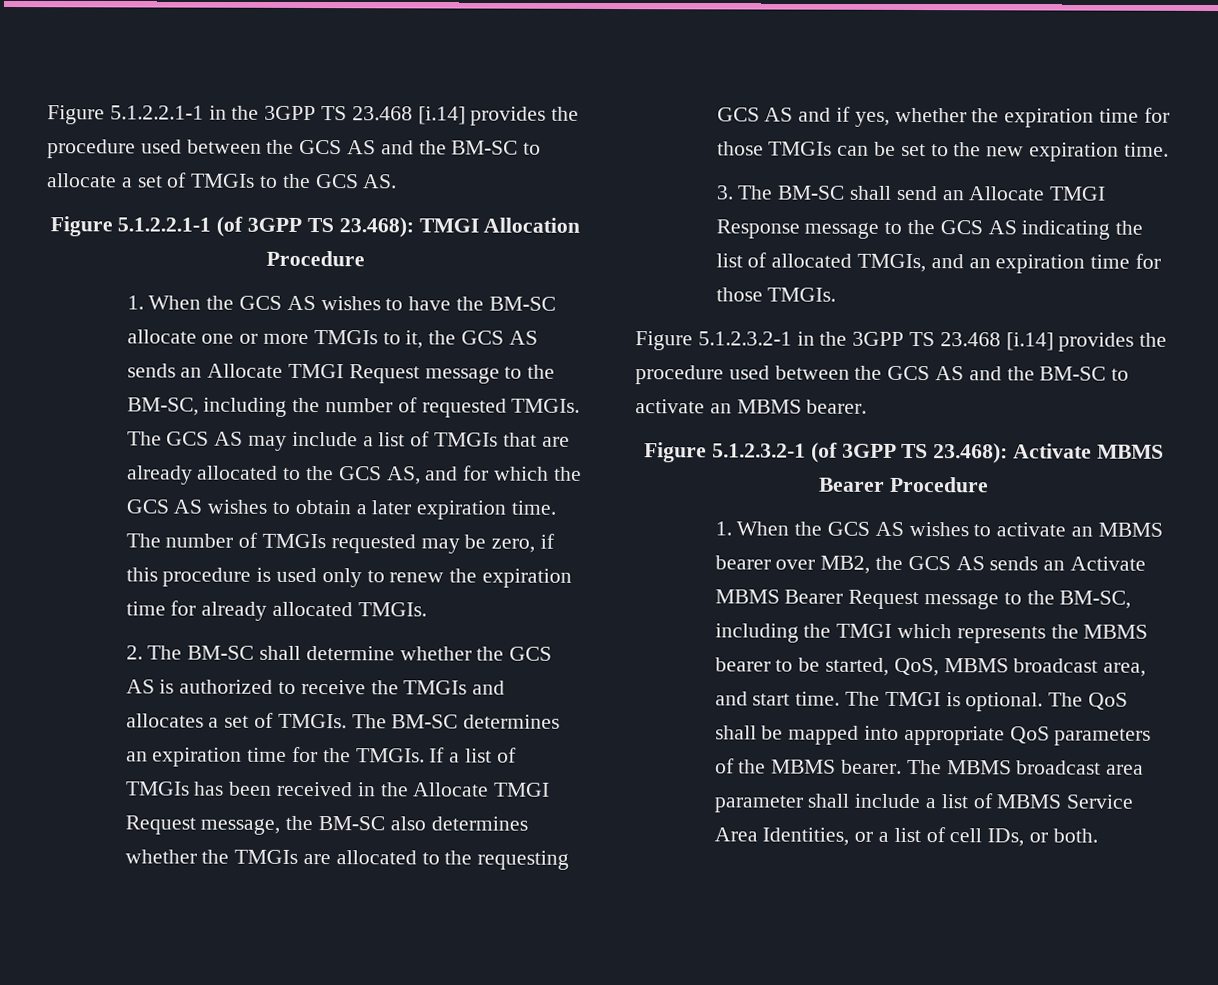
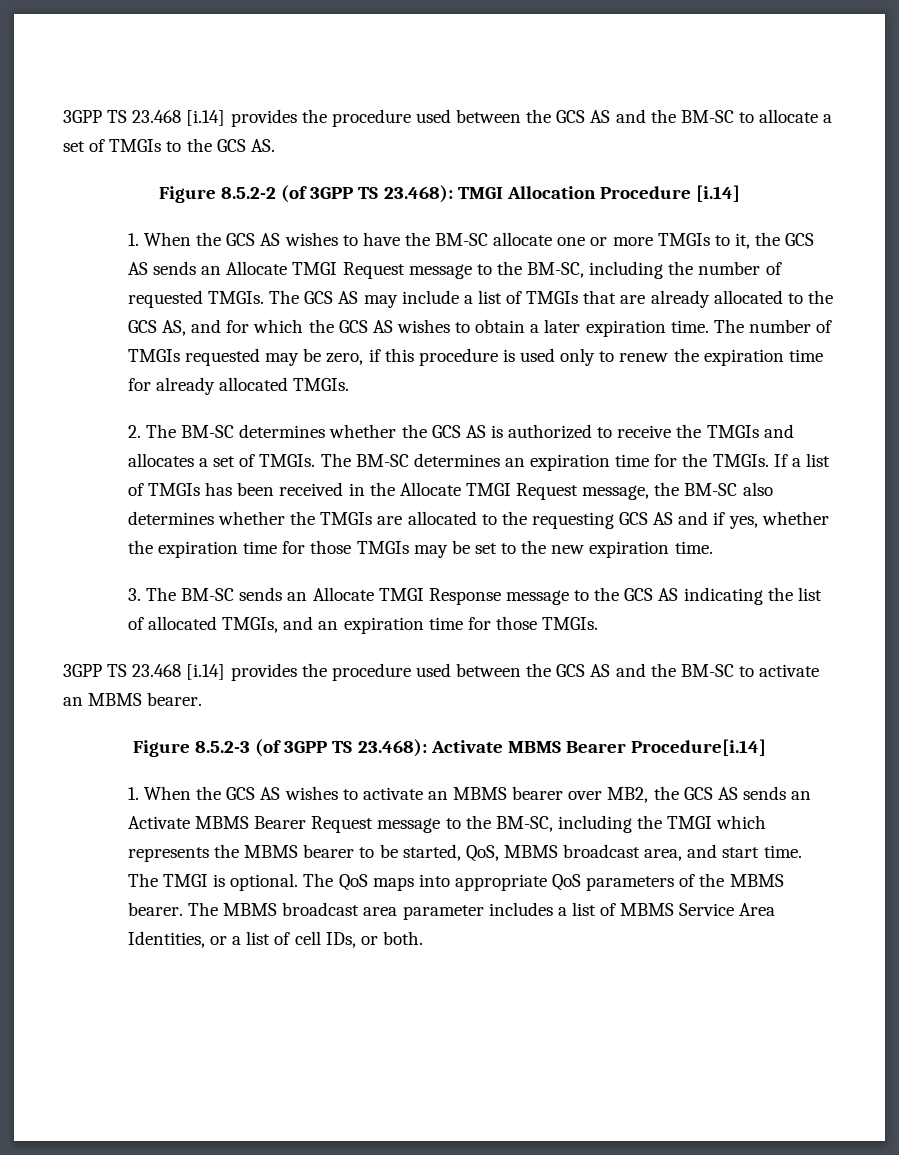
- Figure 5.1.2.2.1-1 in the 3GPP TS 23.468 [i.14] provides the procedure used between the GCS AS and the BM-SC to allocate a set of TMGIs to the GCS AS.
+ 3GPP TS 23.468 [i.14] provides the procedure used between the GCS AS and the BM-SC to allocate a set of TMGIs to the GCS AS.
- Figure 5.1.2.2.1-1 (of 3GPP TS 23.468): TMGI Allocation Procedure
+ Figure 8.5.2-2 (of 3GPP TS 23.468): TMGI Allocation Procedure [i.14]
- 2. The BM-SC shall determine whether the GCS AS is authorized to receive the TMGIs and allocates a set of TMGIs.
+ 2. The BM-SC determines whether the GCS AS is authorized to receive the TMGIs and allocates a set of TMGIs.
- If a list of TMGIs has been received in the Allocate TMGI Request message, the BM-SC also determines whether the TMGIs are allocated to the requesting GCS AS and if yes, whether the expiration time for those TMGIs can be set to the new expiration time.
+ If a list of TMGIs has been received in the Allocate TMGI Request message, the BM-SC also determines whether the TMGIs are allocated to the requesting GCS AS and if yes, whether the expiration time for those TMGIs may be set to the new expiration time.
- 3. The BM-SC shall send an Allocate TMGI Response message to the GCS AS indicating the list of allocated TMGIs, and an expiration time for those TMGIs.
+ 3. The BM-SC sends an Allocate TMGI Response message to the GCS AS indicating the list of allocated TMGIs, and an expiration time for those TMGIs.
- Figure 5.1.2.3.2-1 in the 3GPP TS 23.468 [i.14] provides the procedure used between the GCS AS and the BM-SC to activate an MBMS bearer.
+ 3GPP TS 23.468 [i.14] provides the procedure used between the GCS AS and the BM-SC to activate an MBMS bearer.
- Figure 5.1.2.3.2-1 (of 3GPP TS 23.468): Activate MBMS Bearer Procedure
+ Figure 8.5.2-3 (of 3GPP TS 23.468): Activate MBMS Bearer Procedure[i.14]
- The QoS shall be mapped into appropriate QoS parameters of the MBMS bearer.
+ The QoS maps into appropriate QoS parameters of the MBMS bearer.
- The MBMS broadcast area parameter shall include a list of MBMS Service Area Identities, or a list of cell IDs, or both.
+ The MBMS broadcast area parameter includes a list of MBMS Service Area Identities, or a list of cell IDs, or both.

